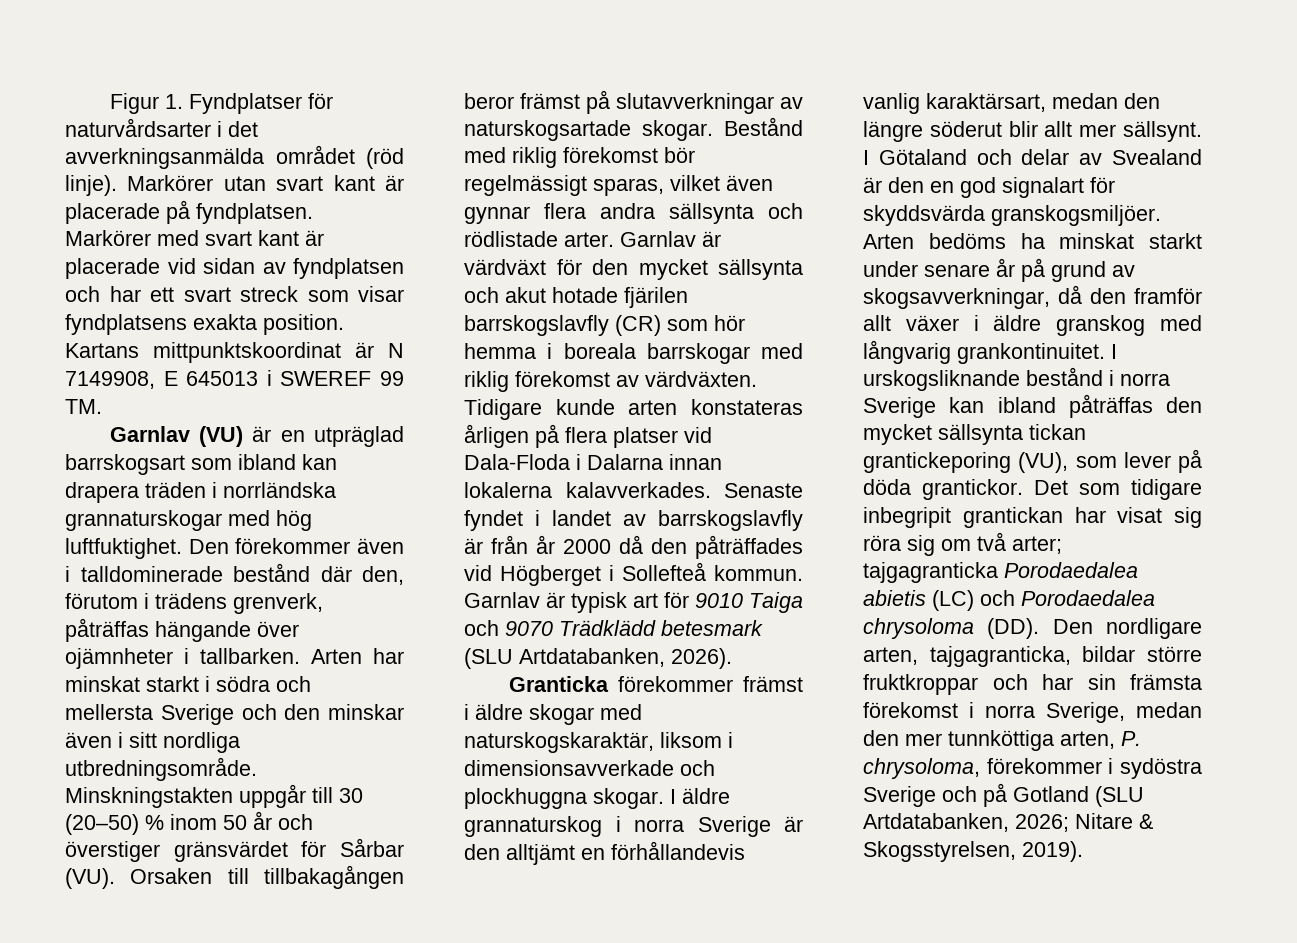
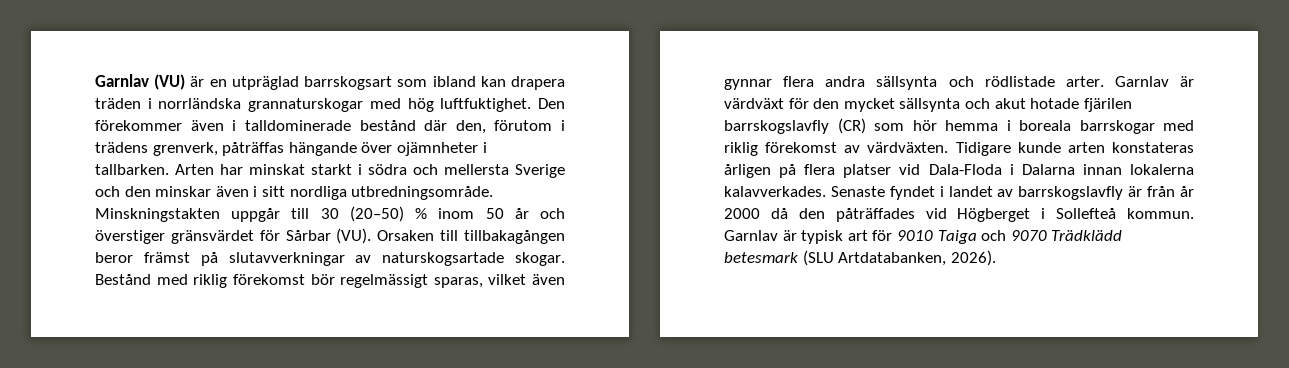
- Figur 1. Fyndplatser för naturvårdsarter i det avverkningsanmälda området (röd linje). Markörer utan svart kant är placerade på fyndplatsen. Markörer med svart kant är placerade vid sidan av fyndplatsen och har ett svart streck som visar fyndplatsens exakta position. Kartans mittpunktskoordinat är N 7149908, E 645013 i SWEREF 99 TM.
- Granticka förekommer främst i äldre skogar med naturskogskaraktär, liksom i dimensionsavverkade och plockhuggna skogar. I äldre grannaturskog i norra Sverige är den alltjämt en förhållandevis vanlig karaktärsart, medan den längre söderut blir allt mer sällsynt. I Götaland och delar av Svealand är den en god signalart för skyddsvärda granskogsmiljöer. Arten bedöms ha minskat starkt under senare år på grund av skogsavverkningar, då den framför allt växer i äldre granskog med långvarig grankontinuitet. I urskogsliknande bestånd i norra Sverige kan ibland påträffas den mycket sällsynta tickan grantickeporing (VU), som lever på döda grantickor. Det som tidigare inbegripit grantickan har visat sig röra sig om två arter; tajgagranticka Porodaedalea abietis (LC) och Porodaedalea chrysoloma (DD). Den nordligare arten, tajgagranticka, bildar större fruktkroppar och har sin främsta förekomst i norra Sverige, medan den mer tunnköttiga arten, P. chrysoloma, förekommer i sydöstra Sverige och på Gotland (SLU Artdatabanken, 2026; Nitare & Skogsstyrelsen, 2019).

